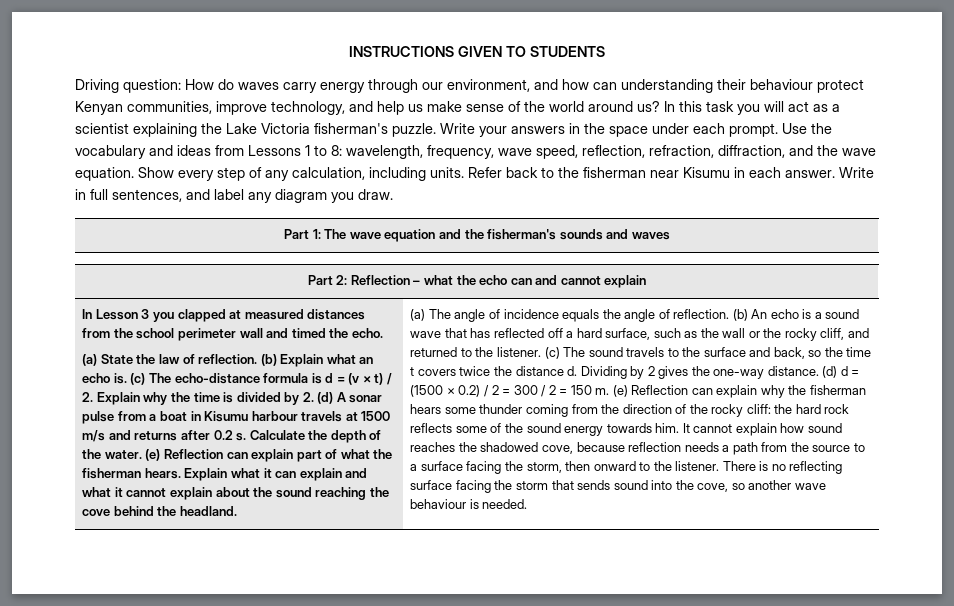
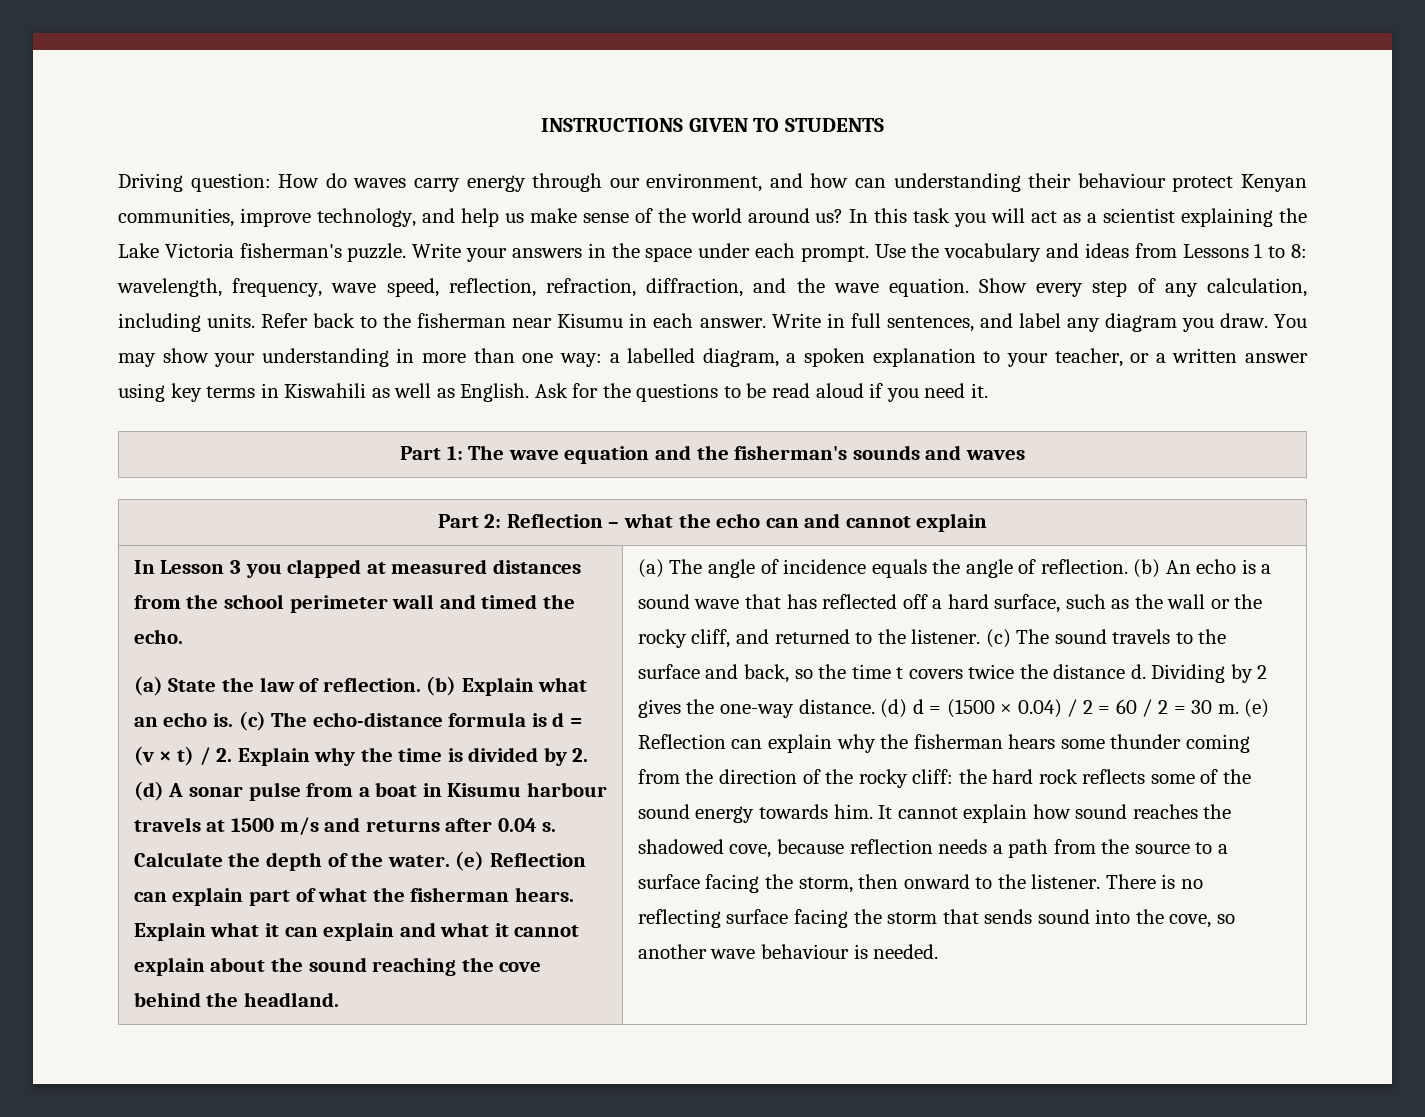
+ You may show your understanding in more than one way: a labelled diagram, a spoken explanation to your teacher, or a written answer using key terms in Kiswahili as well as English. Ask for the questions to be read aloud if you need it.
- (c) The echo-distance formula is d = (v × t) / 2. Explain why the time is divided by 2. (d) A sonar pulse from a boat in Kisumu harbour travels at 1500 m/s and returns after 0.2 s.
+ (c) The echo-distance formula is d = (v × t) / 2. Explain why the time is divided by 2. (d) A sonar pulse from a boat in Kisumu harbour travels at 1500 m/s and returns after 0.04 s.
- (d) d = (1500 × 0.2) / 2 = 300 / 2 = 150 m.
+ (d) d = (1500 × 0.04) / 2 = 60 / 2 = 30 m.

